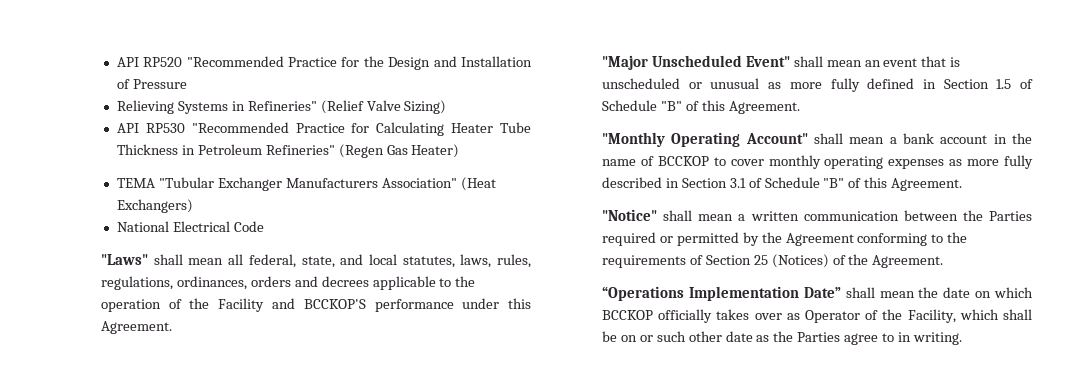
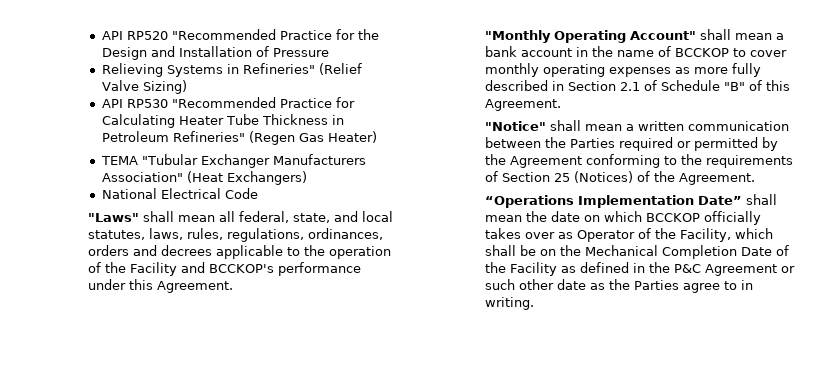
- "Laws" shall mean all federal, state, and local statutes, laws, rules, regulations, ordinances, orders and decrees applicable to the operation of the Facility and BCCKOP'S performance under this Agreement.
+ "Laws" shall mean all federal, state, and local statutes, laws, rules, regulations, ordinances, orders and decrees applicable to the operation of the Facility and BCCKOP's performance under this Agreement.
- "Major Unscheduled Event" shall mean an event that is unscheduled or unusual as more fully defined in Section 1.5 of Schedule "B" of this Agreement.
- "Monthly Operating Account" shall mean a bank account in the name of BCCKOP to cover monthly operating expenses as more fully described in Section 3.1 of Schedule "B" of this Agreement.
+ "Monthly Operating Account" shall mean a bank account in the name of BCCKOP to cover monthly operating expenses as more fully described in Section 2.1 of Schedule "B" of this Agreement.
- “Operations Implementation Date” shall mean the date on which BCCKOP officially takes over as Operator of the Facility, which shall be on or such other date as the Parties agree to in writing.
+ “Operations Implementation Date” shall mean the date on which BCCKOP officially takes over as Operator of the Facility, which shall be on the Mechanical Completion Date of the Facility as defined in the P&C Agreement or such other date as the Parties agree to in writing.

